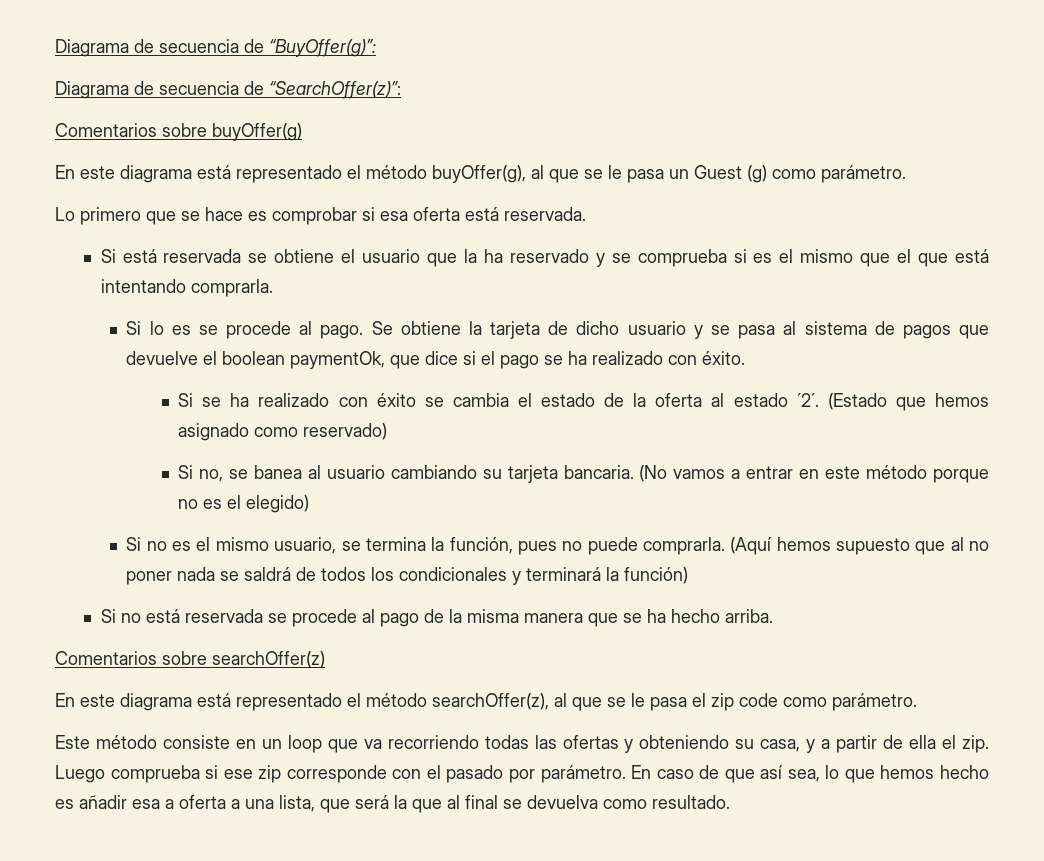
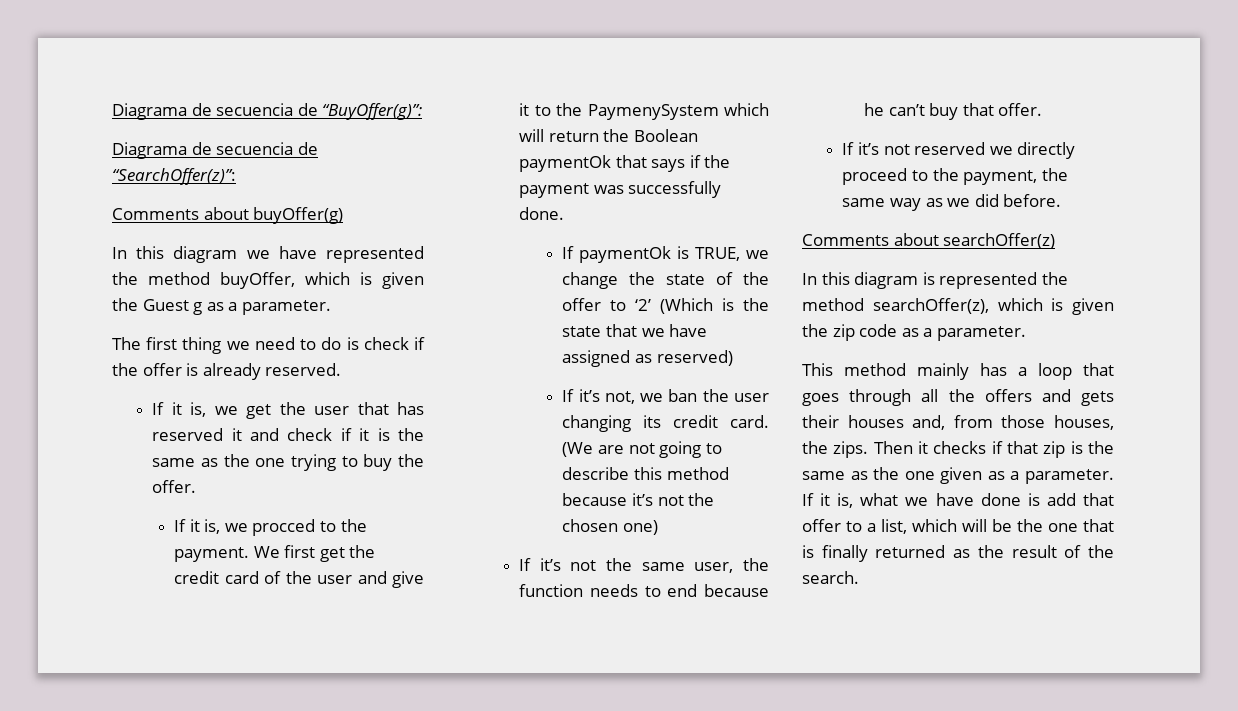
- Comentarios sobre buyOffer(g)
+ Comments about buyOffer(g)
- En este diagrama está representado el método buyOffer(g), al que se le pasa un Guest (g) como parámetro.
- Lo primero que se hace es comprobar si esa oferta está reservada.
- Si está reservada se obtiene el usuario que la ha reservado y se comprueba si es el mismo que el que está intentando comprarla.
- Si lo es se procede al pago. Se obtiene la tarjeta de dicho usuario y se pasa al sistema de pagos que devuelve el boolean paymentOk, que dice si el pago se ha realizado con éxito.
- Si se ha realizado con éxito se cambia el estado de la oferta al estado ´2´. (Estado que hemos asignado como reservado)
- Si no, se banea al usuario cambiando su tarjeta bancaria. (No vamos a entrar en este método porque no es el elegido)
- Si no es el mismo usuario, se termina la función, pues no puede comprarla. (Aquí hemos supuesto que al no poner nada se saldrá de todos los condicionales y terminará la función)
- Si no está reservada se procede al pago de la misma manera que se ha hecho arriba.
- Comentarios sobre searchOffer(z)
- En este diagrama está representado el método searchOffer(z), al que se le pasa el zip code como parámetro.
- Este método consiste en un loop que va recorriendo todas las ofertas y obteniendo su casa, y a partir de ella el zip. Luego comprueba si ese zip corresponde con el pasado por parámetro. En caso de que así sea, lo que hemos hecho es añadir esa a oferta a una lista, que será la que al final se devuelva como resultado.
+ In this diagram we have represented the method buyOffer, which is given the Guest g as a parameter.
+ The first thing we need to do is check if the offer is already reserved.
+ If it is, we get the user that has reserved it and check if it is the same as the one trying to buy the offer.
+ If it is, we procced to the payment. We first get the credit card of the user and give it to the PaymenySystem which will return the Boolean paymentOk that says if the payment was successfully done.
+ If paymentOk is TRUE, we change the state of the offer to ‘2’ (Which is the state that we have assigned as reserved)
+ If it’s not, we ban the user changing its credit card. (We are not going to describe this method because it’s not the chosen one)
+ If it’s not the same user, the function needs to end because he can’t buy that offer.
+ If it’s not reserved we directly proceed to the payment, the same way as we did before.
+ Comments about searchOffer(z)
+ In this diagram is represented the method searchOffer(z), which is given the zip code as a parameter.
+ This method mainly has a loop that goes through all the offers and gets their houses and, from those houses, the zips. Then it checks if that zip is the same as the one given as a parameter. If it is, what we have done is add that offer to a list, which will be the one that is finally returned as the result of the search.

